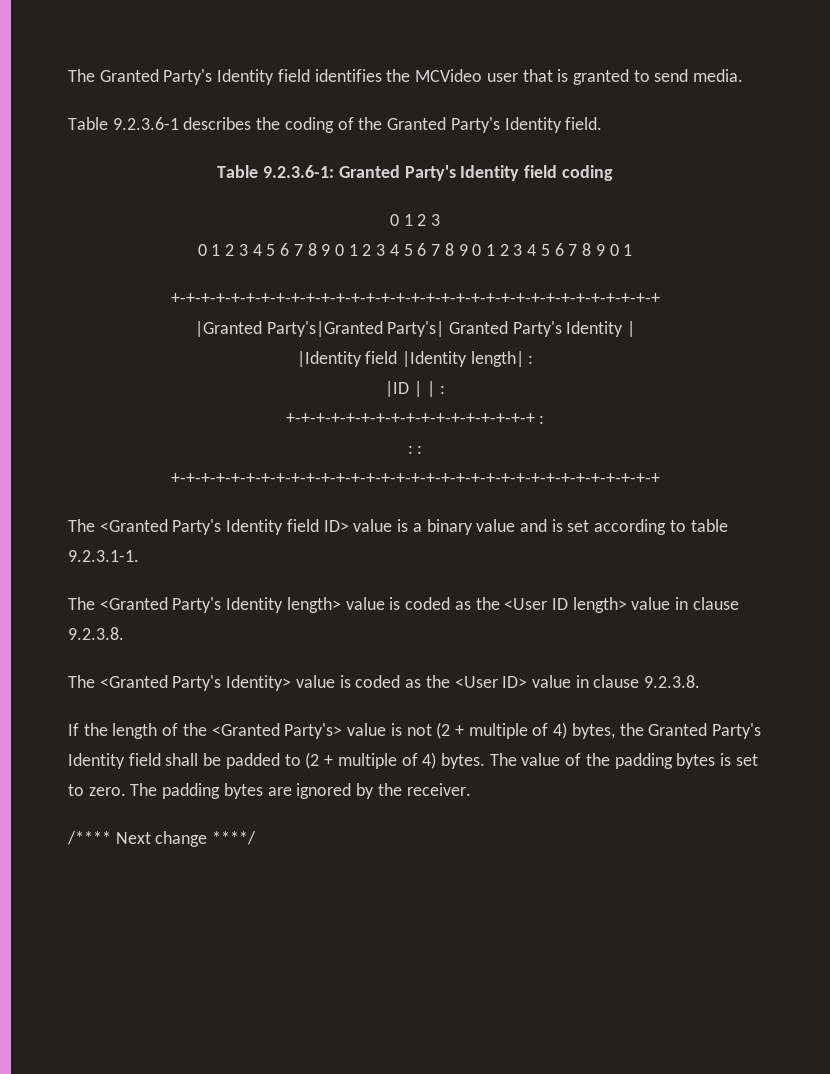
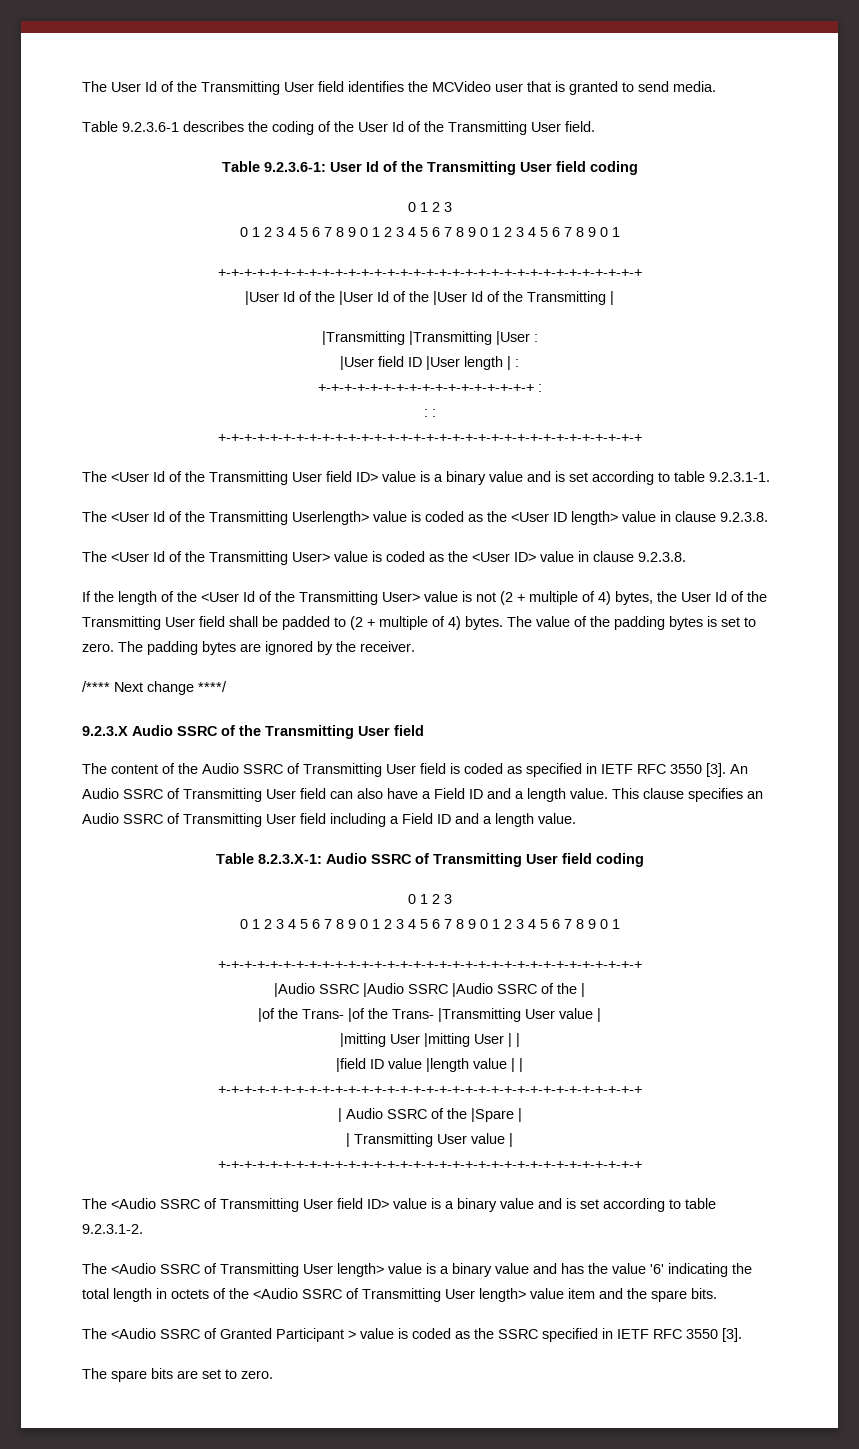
- The Granted Party's Identity field identifies the MCVideo user that is granted to send media.
+ The User Id of the Transmitting User field identifies the MCVideo user that is granted to send media.
- Table 9.2.3.6-1 describes the coding of the Granted Party's Identity field.
- Table 9.2.3.6-1: Granted Party's Identity field coding
+ Table 9.2.3.6-1 describes the coding of the User Id of the Transmitting User field.
+ Table 9.2.3.6-1: User Id of the Transmitting User field coding
- |Granted Party's|Granted Party's| Granted Party's Identity |
- |Identity field |Identity length| :
- |ID | | :
+ |User Id of the |User Id of the |User Id of the Transmitting |
+ |Transmitting |Transmitting |User :
+ |User field ID |User length | :
- The <Granted Party's Identity field ID> value is a binary value and is set according to table 9.2.3.1-1.
+ The <User Id of the Transmitting User field ID> value is a binary value and is set according to table 9.2.3.1-1.
- The <Granted Party's Identity length> value is coded as the <User ID length> value in clause 9.2.3.8.
+ The <User Id of the Transmitting Userlength> value is coded as the <User ID length> value in clause 9.2.3.8.
- The <Granted Party's Identity> value is coded as the <User ID> value in clause 9.2.3.8.
+ The <User Id of the Transmitting User> value is coded as the <User ID> value in clause 9.2.3.8.
- If the length of the <Granted Party's> value is not (2 + multiple of 4) bytes, the Granted Party's Identity field shall be padded to (2 + multiple of 4) bytes.
+ If the length of the <User Id of the Transmitting User> value is not (2 + multiple of 4) bytes, the User Id of the Transmitting User field shall be padded to (2 + multiple of 4) bytes.
+ 9.2.3.X Audio SSRC of the Transmitting User field
+ The content of the Audio SSRC of Transmitting User field is coded as specified in IETF RFC 3550 [3]. An Audio SSRC of Transmitting User field can also have a Field ID and a length value. This clause specifies an Audio SSRC of Transmitting User field including a Field ID and a length value.
+ Table 8.2.3.X-1: Audio SSRC of Transmitting User field coding
+ 0 1 2 3
+ 0 1 2 3 4 5 6 7 8 9 0 1 2 3 4 5 6 7 8 9 0 1 2 3 4 5 6 7 8 9 0 1
+ +-+-+-+-+-+-+-+-+-+-+-+-+-+-+-+-+-+-+-+-+-+-+-+-+-+-+-+-+-+-+-+-+
+ |Audio SSRC |Audio SSRC |Audio SSRC of the |
+ |of the Trans- |of the Trans- |Transmitting User value |
+ |mitting User |mitting User | |
+ |field ID value |length value | |
+ +-+-+-+-+-+-+-+-+-+-+-+-+-+-+-+-+-+-+-+-+-+-+-+-+-+-+-+-+-+-+-+-+
+ | Audio SSRC of the |Spare |
+ | Transmitting User value |
+ +-+-+-+-+-+-+-+-+-+-+-+-+-+-+-+-+-+-+-+-+-+-+-+-+-+-+-+-+-+-+-+-+
+ The <Audio SSRC of Transmitting User field ID> value is a binary value and is set according to table 9.2.3.1-2.
+ The <Audio SSRC of Transmitting User length> value is a binary value and has the value '6' indicating the total length in octets of the <Audio SSRC of Transmitting User length> value item and the spare bits.
+ The <Audio SSRC of Granted Participant > value is coded as the SSRC specified in IETF RFC 3550 [3].
+ The spare bits are set to zero.

